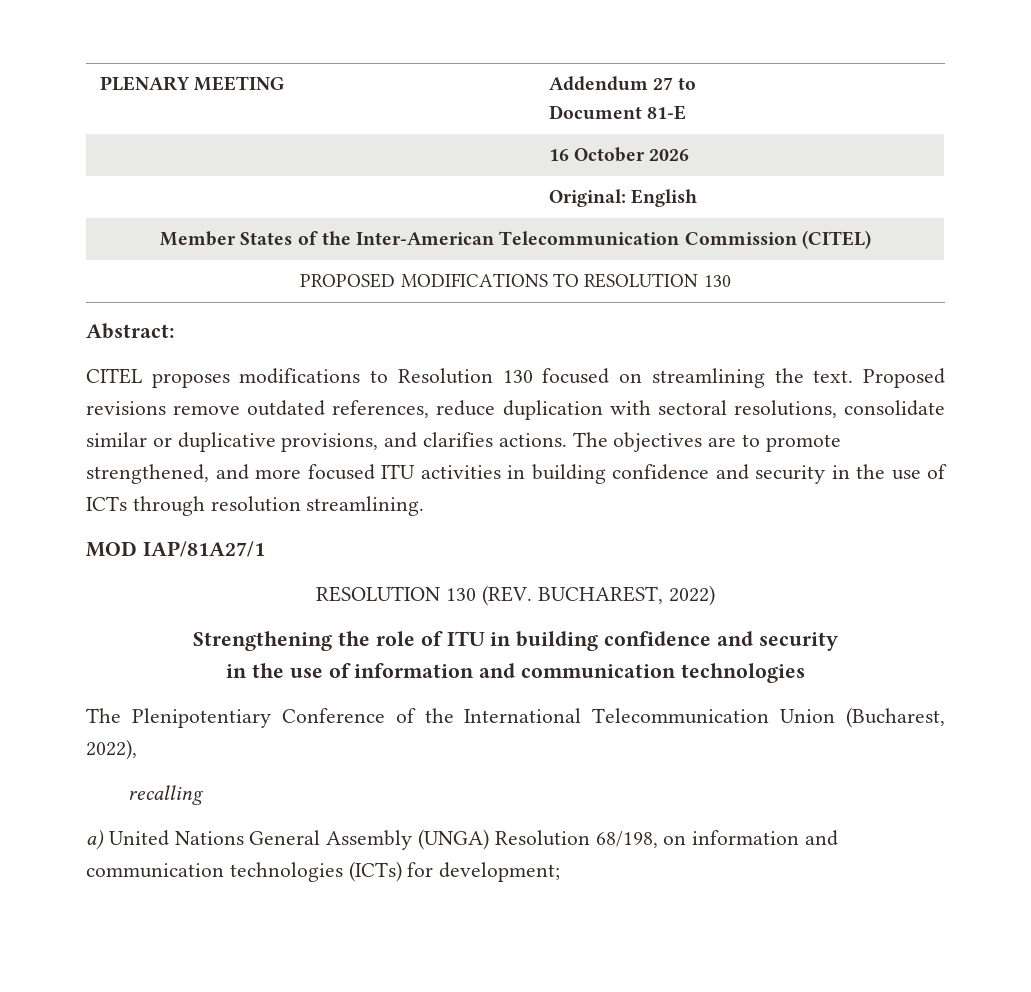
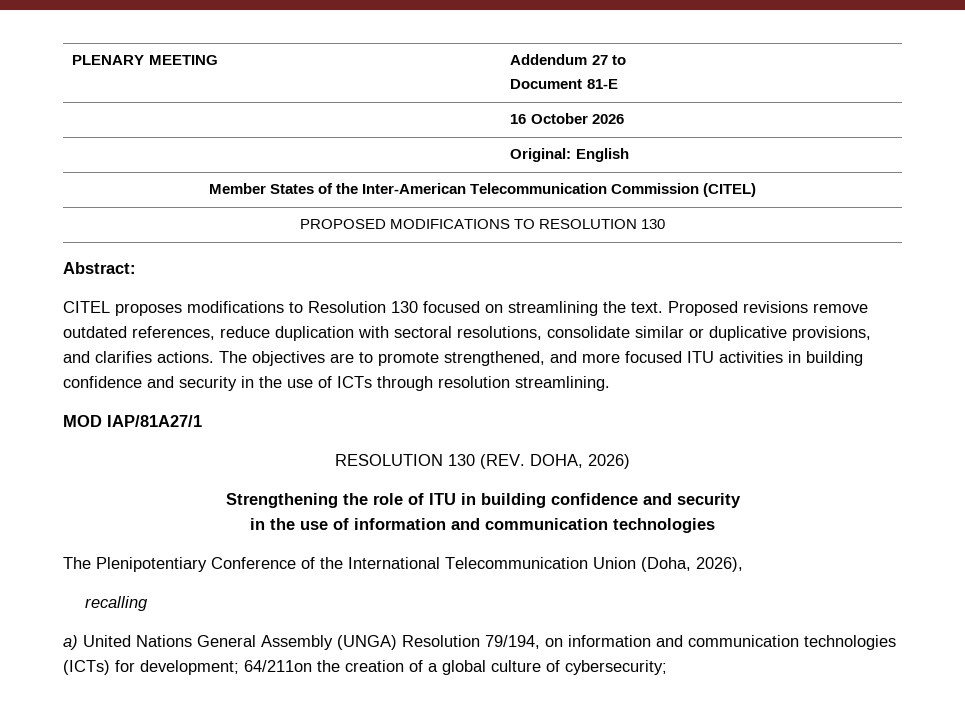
- RESOLUTION 130 (REV. BUCHAREST, 2022)
+ RESOLUTION 130 (REV. DOHA, 2026)
- The Plenipotentiary Conference of the International Telecommunication Union (Bucharest, 2022),
+ The Plenipotentiary Conference of the International Telecommunication Union (Doha, 2026),
- a) United Nations General Assembly (UNGA) Resolution 68/198, on information and communication technologies (ICTs) for development;
+ a) United Nations General Assembly (UNGA) Resolution 79/194, on information and communication technologies (ICTs) for development; 64/211on the creation of a global culture of cybersecurity;

